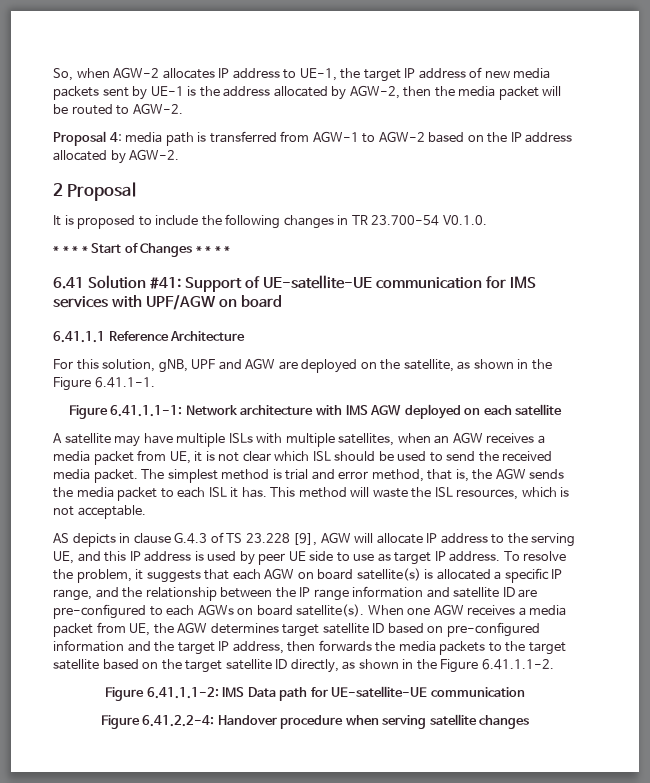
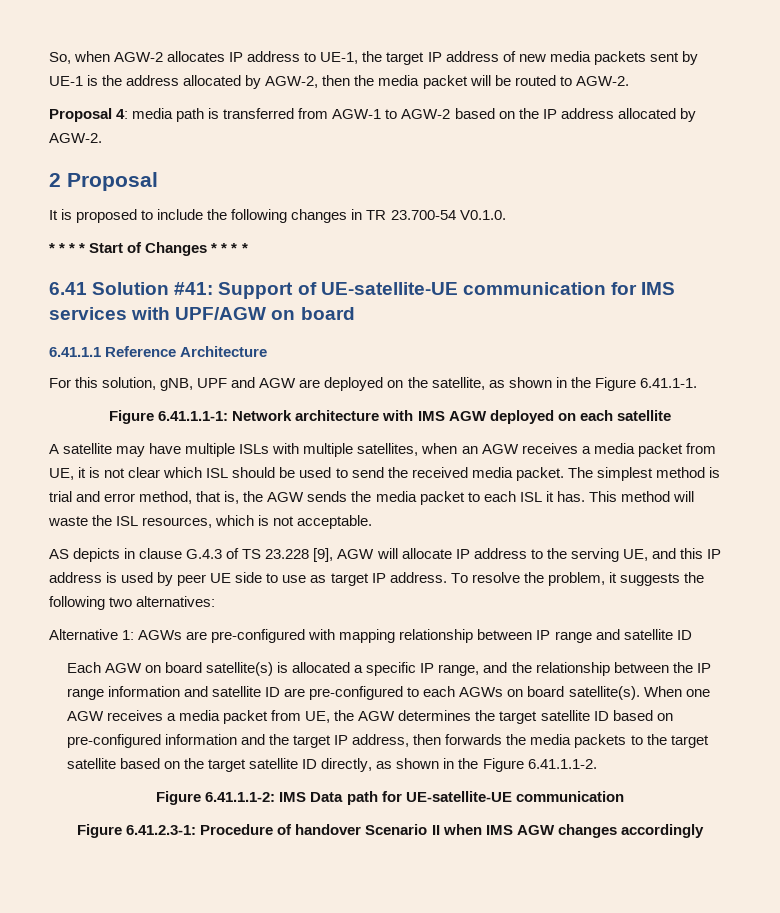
- To resolve the problem, it suggests that each AGW on board satellite(s) is allocated a specific IP range, and the relationship between the IP range information and satellite ID are pre-configured to each AGWs on board satellite(s).
+ To resolve the problem, it suggests the following two alternatives:
+ Alternative 1: AGWs are pre-configured with mapping relationship between IP range and satellite ID
+ Each AGW on board satellite(s) is allocated a specific IP range, and the relationship between the IP range information and satellite ID are pre-configured to each AGWs on board satellite(s).
- When one AGW receives a media packet from UE, the AGW determines target satellite ID based on pre-configured information and the target IP address, then forwards the media packets to the target satellite based on the target satellite ID directly, as shown in the Figure 6.41.1.1-2.
+ When one AGW receives a media packet from UE, the AGW determines the target satellite ID based on pre-configured information and the target IP address, then forwards the media packets to the target satellite based on the target satellite ID directly, as shown in the Figure 6.41.1.1-2.
- Figure 6.41.2.2-4: Handover procedure when serving satellite changes
+ Figure 6.41.2.3-1: Procedure of handover Scenario II when IMS AGW changes accordingly

